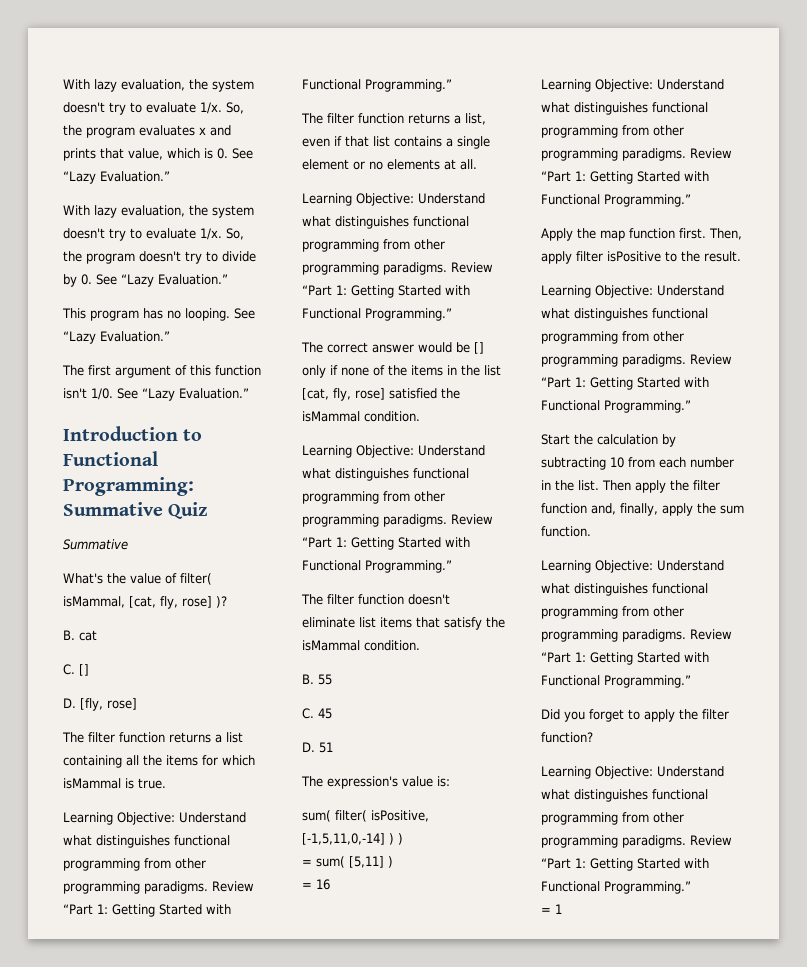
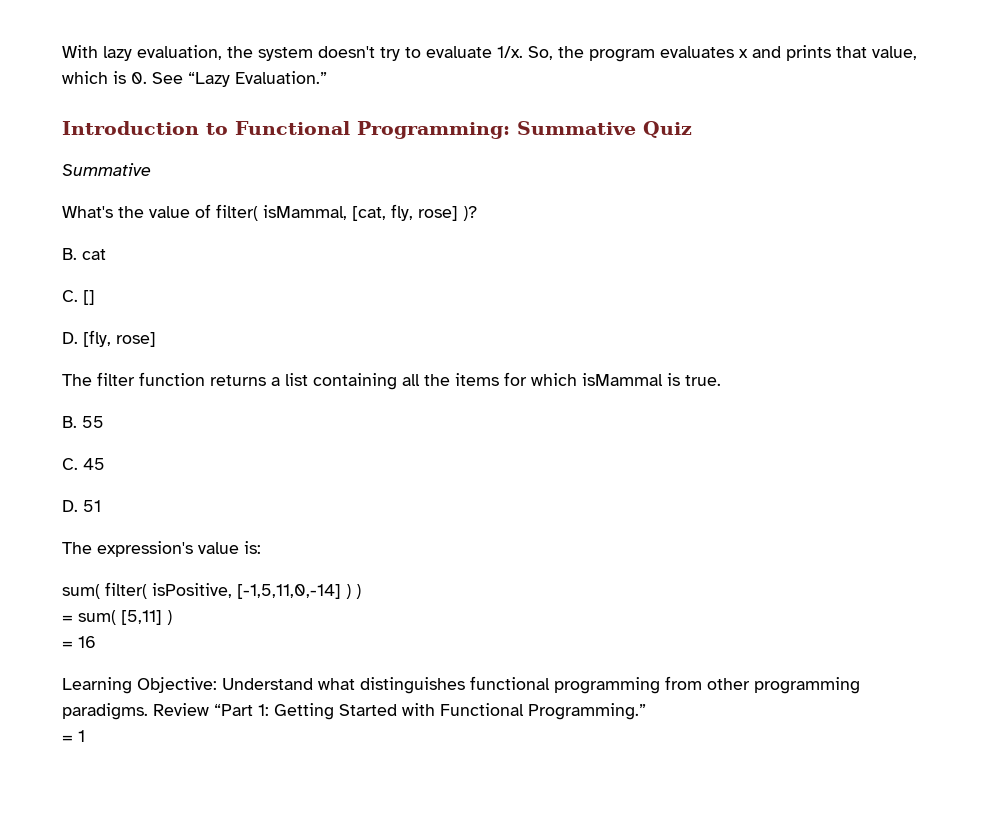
- With lazy evaluation, the system doesn't try to evaluate 1/x. So, the program doesn't try to divide by 0. See “Lazy Evaluation.”
- This program has no looping. See “Lazy Evaluation.”
- The first argument of this function isn't 1/0. See “Lazy Evaluation.”
  The filter function returns a list containing all the items for which isMammal is true.
- Learning Objective: Understand what distinguishes functional programming from other programming paradigms. Review “Part 1: Getting Started with Functional Programming.”
- The filter function returns a list, even if that list contains a single element or no elements at all.
- Learning Objective: Understand what distinguishes functional programming from other programming paradigms. Review “Part 1: Getting Started with Functional Programming.”
- The correct answer would be [] only if none of the items in the list [cat, fly, rose] satisfied the isMammal condition.
- Learning Objective: Understand what distinguishes functional programming from other programming paradigms. Review “Part 1: Getting Started with Functional Programming.”
- The filter function doesn't eliminate list items that satisfy the isMammal condition.
- Apply the map function first. Then, apply filter isPositive to the result.
- Learning Objective: Understand what distinguishes functional programming from other programming paradigms. Review “Part 1: Getting Started with Functional Programming.”
- Start the calculation by subtracting 10 from each number in the list. Then apply the filter function and, finally, apply the sum function.
- Learning Objective: Understand what distinguishes functional programming from other programming paradigms. Review “Part 1: Getting Started with Functional Programming.”
- Did you forget to apply the filter function?
- Learning Objective: Understand what distinguishes functional programming from other programming paradigms. Review “Part 1: Getting Started with Functional Programming.”

